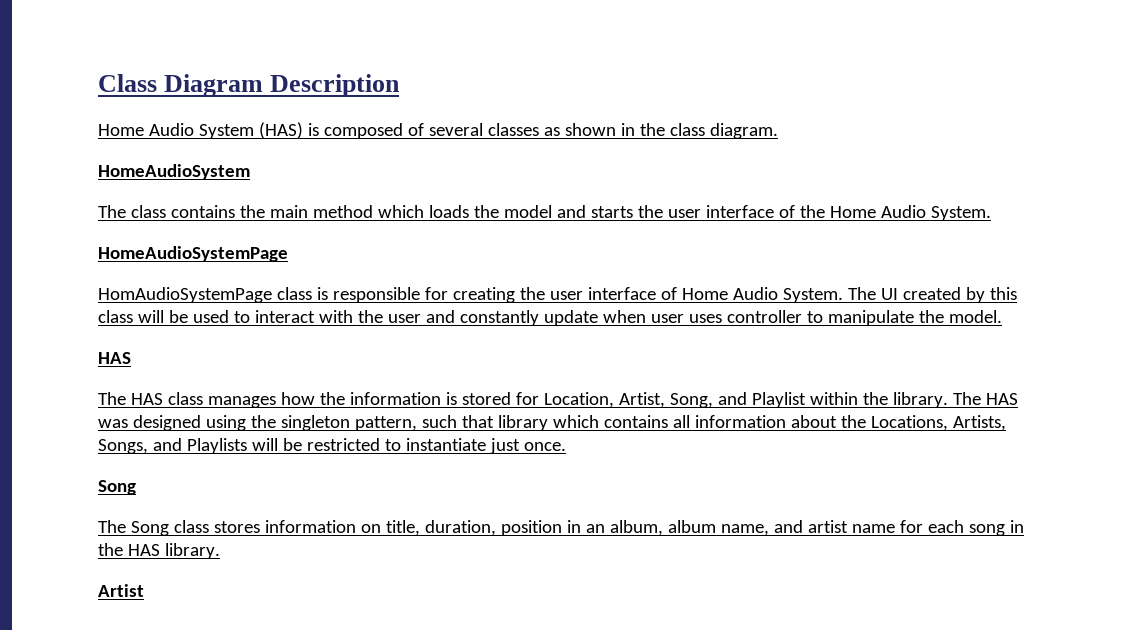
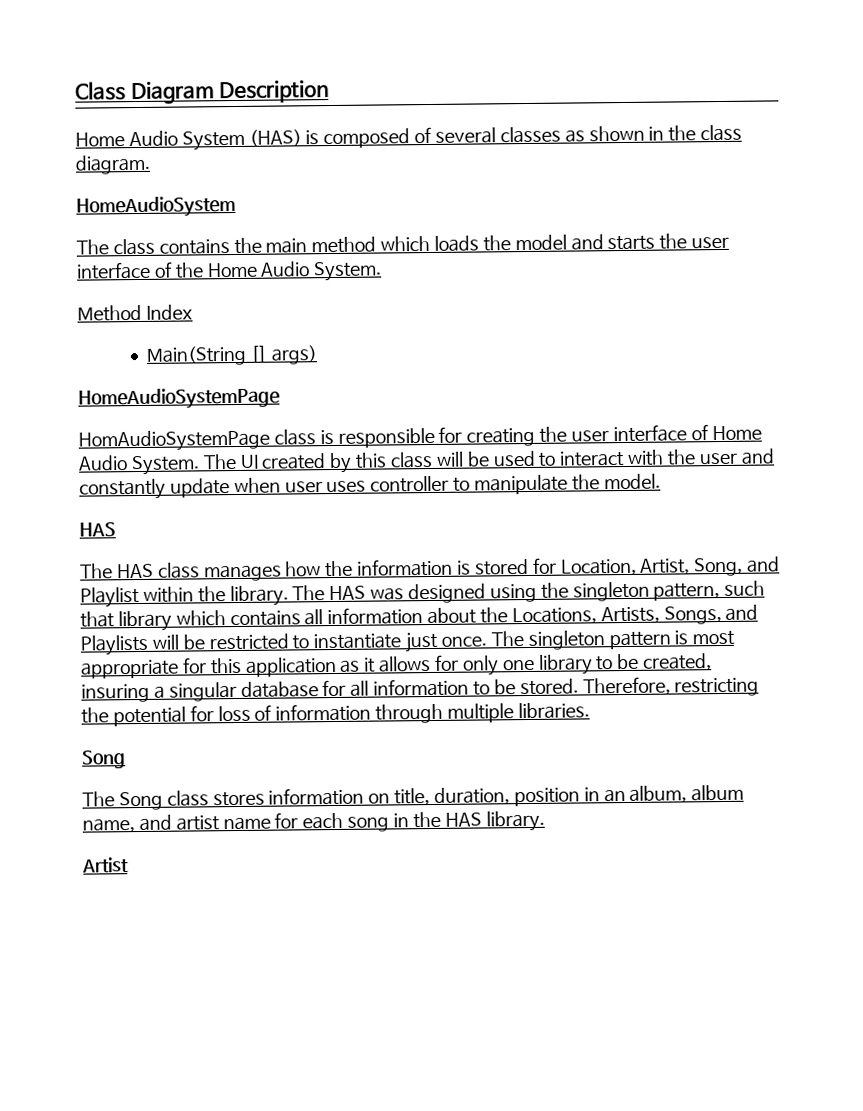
+ Method Index
+ Main(String [] args)
+ The singleton pattern is most appropriate for this application as it allows for only one library to be created, insuring a singular database for all information to be stored. Therefore, restricting the potential for loss of information through multiple libraries.

